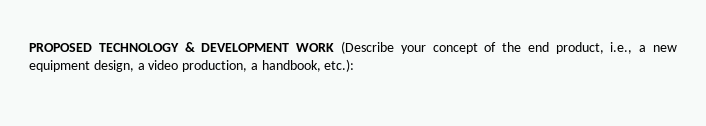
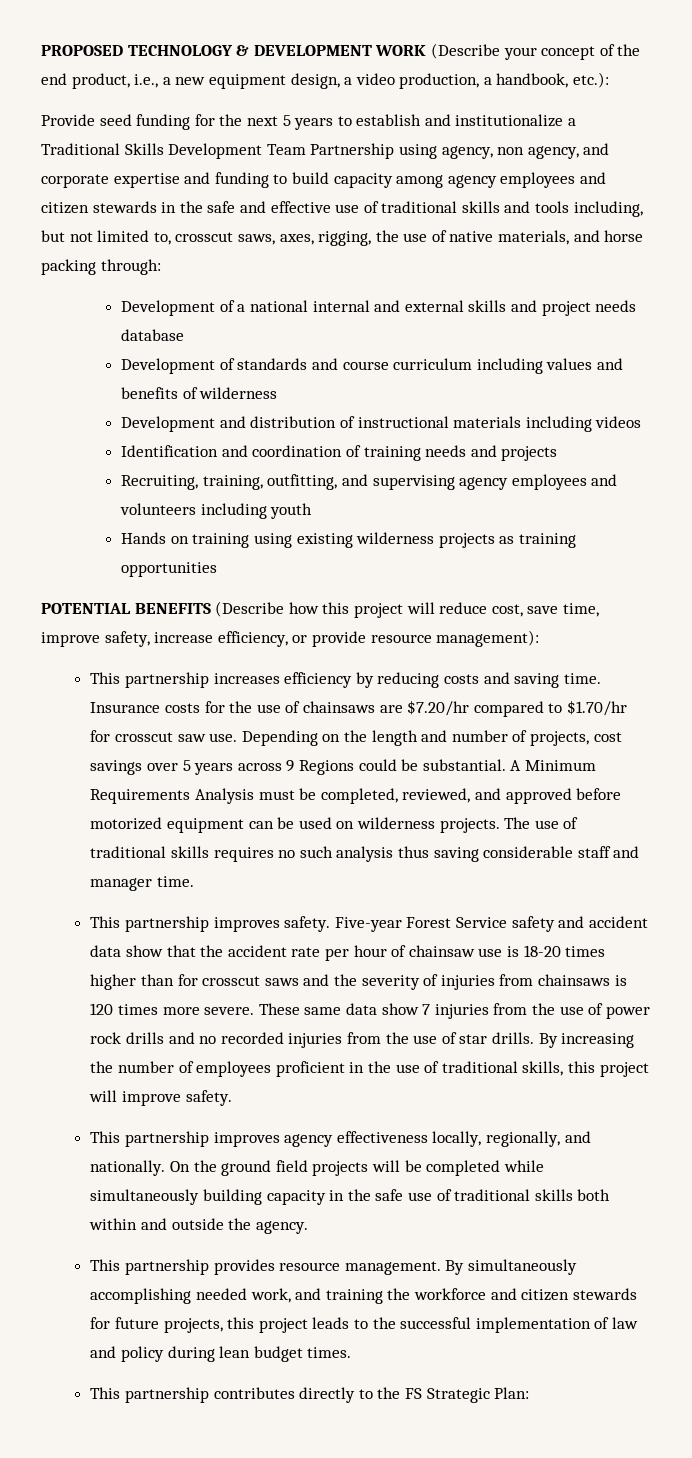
+ Provide seed funding for the next 5 years to establish and institutionalize a Traditional Skills Development Team Partnership using agency, non agency, and corporate expertise and funding to build capacity among agency employees and citizen stewards in the safe and effective use of traditional skills and tools including, but not limited to, crosscut saws, axes, rigging, the use of native materials, and horse packing through:
+ Development of a national internal and external skills and project needs database
+ Development of standards and course curriculum including values and benefits of wilderness
+ Development and distribution of instructional materials including videos
+ Identification and coordination of training needs and projects
+ Recruiting, training, outfitting, and supervising agency employees and volunteers including youth
+ Hands on training using existing wilderness projects as training opportunities
+ POTENTIAL BENEFITS (Describe how this project will reduce cost, save time, improve safety, increase efficiency, or provide resource management):
+ This partnership increases efficiency by reducing costs and saving time. Insurance costs for the use of chainsaws are $7.20/hr compared to $1.70/hr for crosscut saw use. Depending on the length and number of projects, cost savings over 5 years across 9 Regions could be substantial. A Minimum Requirements Analysis must be completed, reviewed, and approved before motorized equipment can be used on wilderness projects. The use of traditional skills requires no such analysis thus saving considerable staff and manager time.
+ This partnership improves safety. Five-year Forest Service safety and accident data show that the accident rate per hour of chainsaw use is 18-20 times higher than for crosscut saws and the severity of injuries from chainsaws is 120 times more severe. These same data show 7 injuries from the use of power rock drills and no recorded injuries from the use of star drills. By increasing the number of employees proficient in the use of traditional skills, this project will improve safety.
+ This partnership improves agency effectiveness locally, regionally, and nationally. On the ground field projects will be completed while simultaneously building capacity in the safe use of traditional skills both within and outside the agency.
+ This partnership provides resource management. By simultaneously accomplishing needed work, and training the workforce and citizen stewards for future projects, this project leads to the successful implementation of law and policy during lean budget times.
+ This partnership contributes directly to the FS Strategic Plan:

